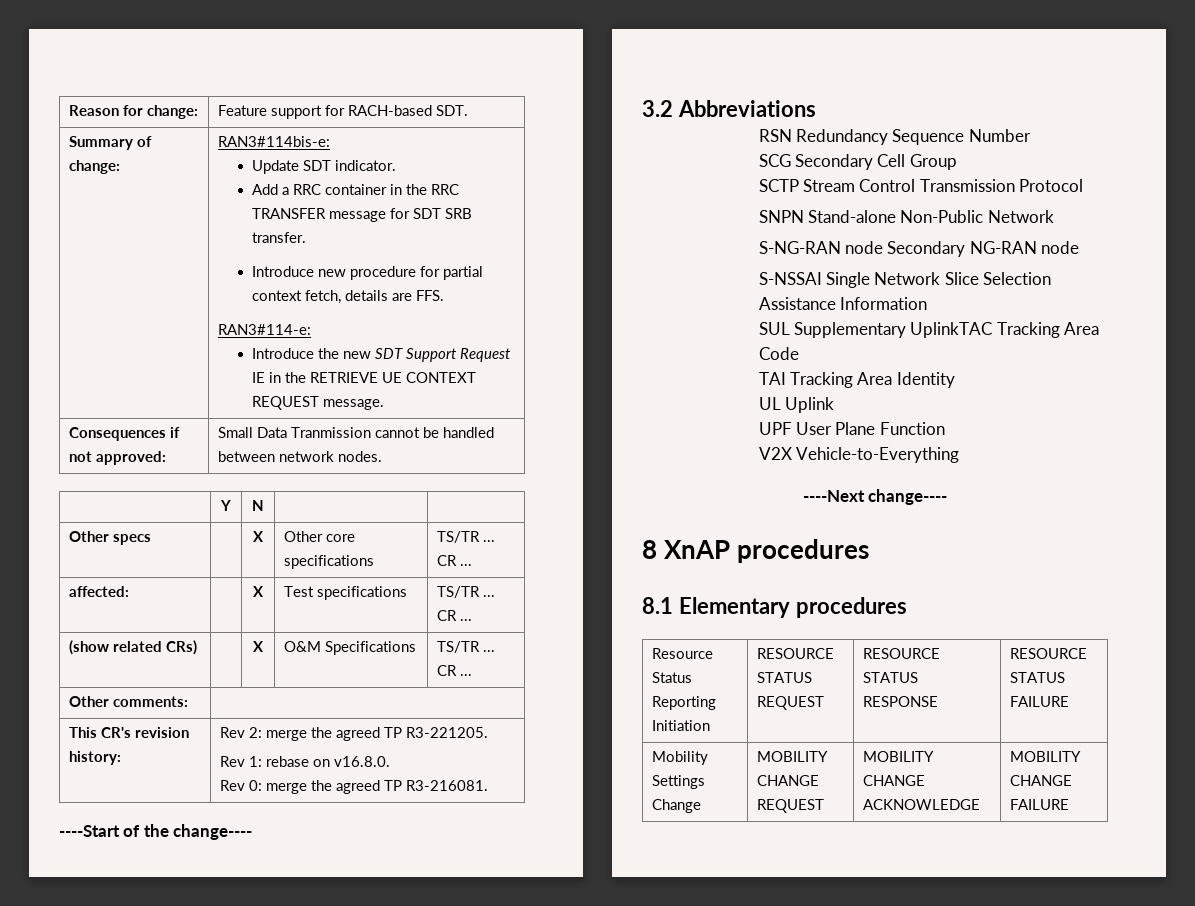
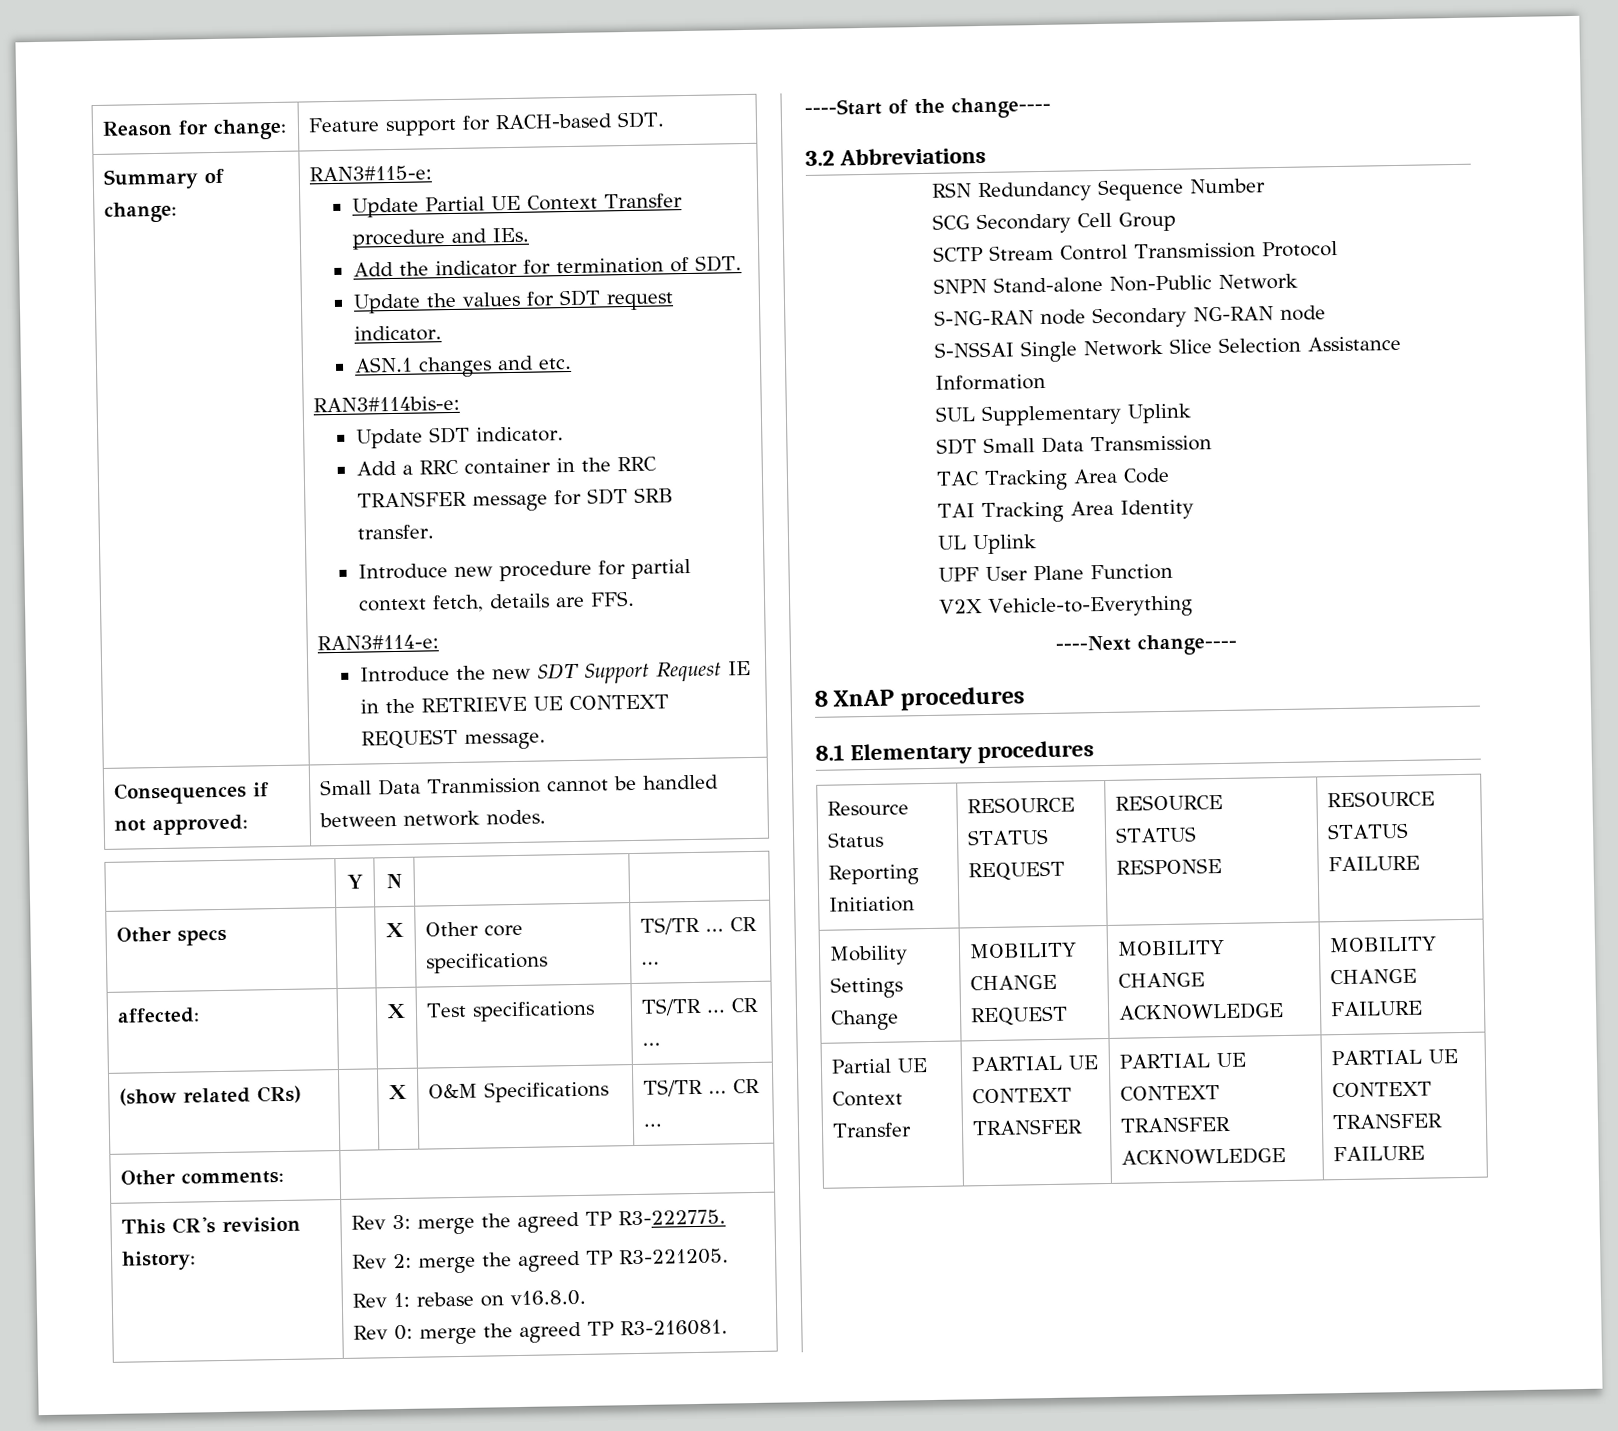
+ RAN3#115-e:
+ Update Partial UE Context Transfer procedure and IEs.
+ Add the indicator for termination of SDT.
+ Update the values for SDT request indicator.
+ ASN.1 changes and etc.
- This CR's revision history: | Rev 2: merge the agreed TP R3-221205.
+ This CR's revision history: | Rev 3: merge the agreed TP R3-222775.
+ Rev 2: merge the agreed TP R3-221205.
- SUL Supplementary UplinkTAC Tracking Area Code
+ SUL Supplementary Uplink
+ SDT Small Data Transmission
+ TAC Tracking Area Code
+ Partial UE Context Transfer | PARTIAL UE CONTEXT TRANSFER | PARTIAL UE CONTEXT TRANSFER ACKNOWLEDGE | PARTIAL UE CONTEXT TRANSFER FAILURE

